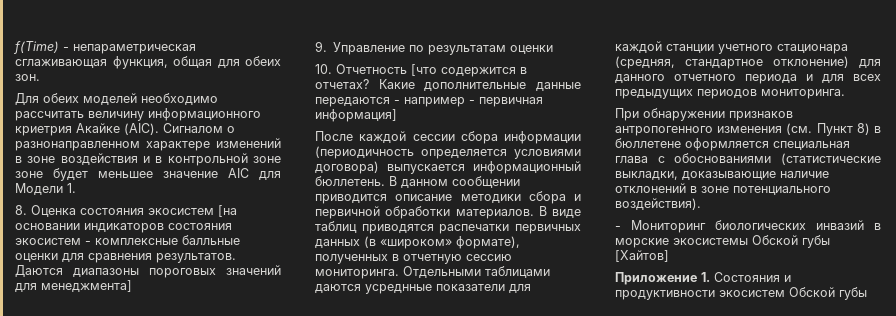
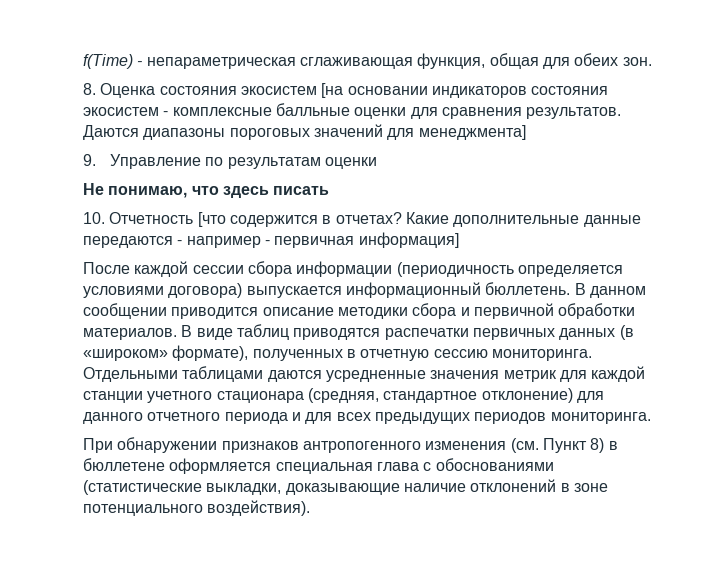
- Для обеих моделей необходимо рассчитать величину информационного криетрия Акайке (AIC). Сигналом о разнонаправленном характере изменений в зоне воздействия и в контрольной зоне зоне будет меньшее значение AIC для Модели 1.
+ Не понимаю, что здесь писать
- Отдельными таблицами даются усреднные показатели для каждой станции учетного стационара (средняя, стандартное отклонение) для данного отчетного периода и для всех предыдущих периодов мониторинга.
+ Отдельными таблицами даются усредненные значения метрик для каждой станции учетного стационара (средняя, стандартное отклонение) для данного отчетного периода и для всех предыдущих периодов мониторинга.
- - Мониторинг биологических инвазий в морские экосистемы Обской губы [Хайтов]
- Приложение 1. Состояния и продуктивности экосистем Обской губы

